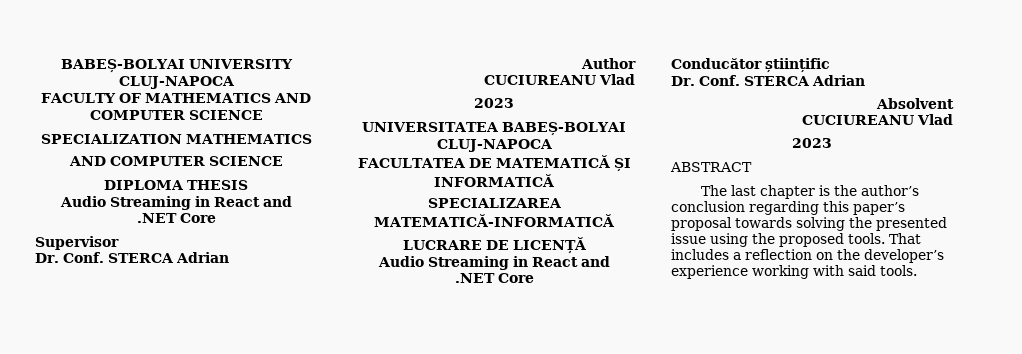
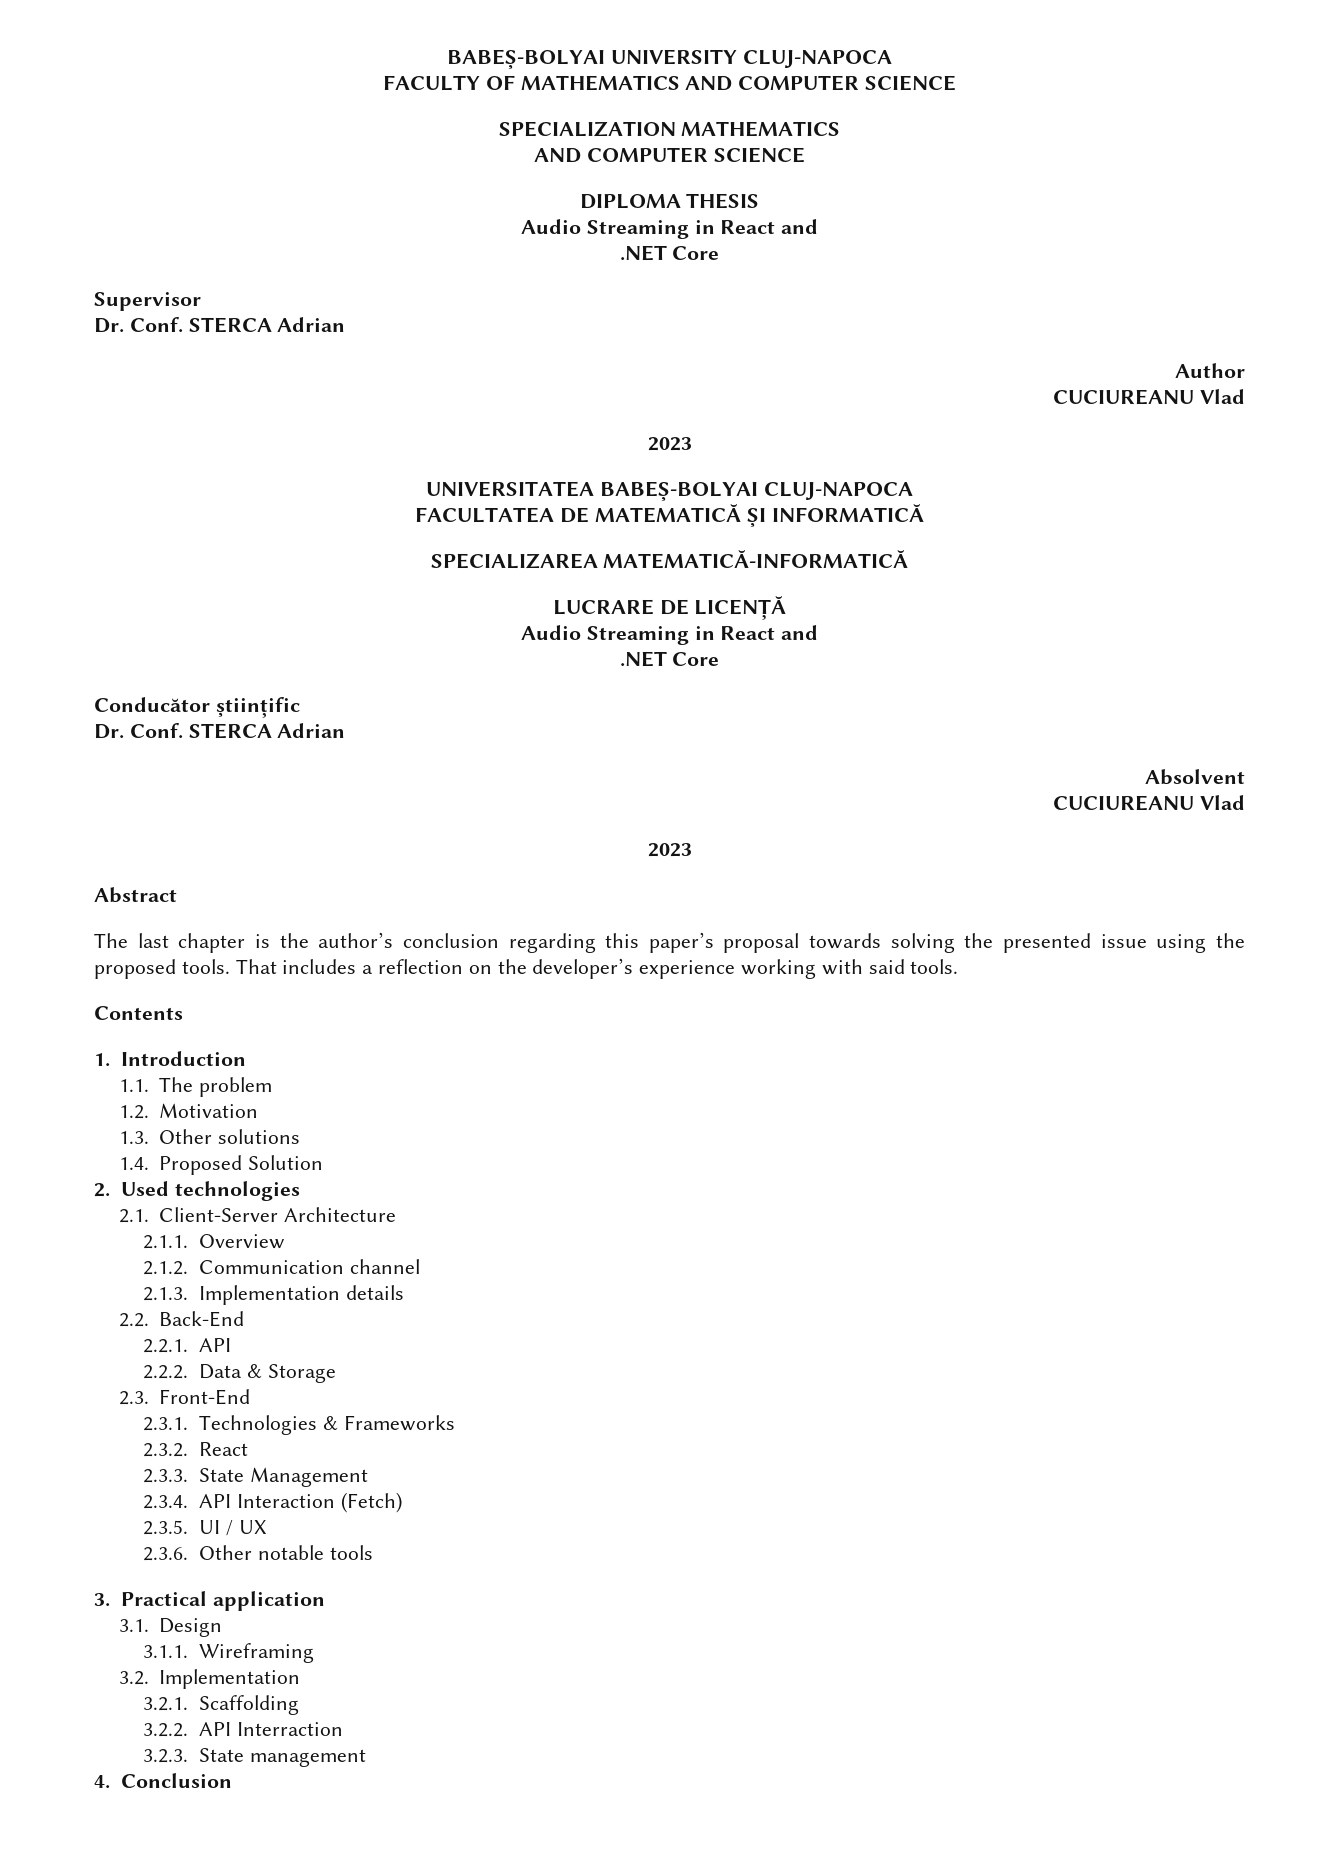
- ABSTRACT
+ Abstract
+ Contents
+ 1. Introduction
+ 1.1. The problem
+ 1.2. Motivation
+ 1.3. Other solutions
+ 1.4. Proposed Solution
+ 2. Used technologies
+ 2.1. Client-Server Architecture
+ 2.1.1. Overview
+ 2.1.2. Communication channel
+ 2.1.3. Implementation details
+ 2.2. Back-End
+ 2.2.1. API
+ 2.2.2. Data & Storage
+ 2.3. Front-End
+ 2.3.1. Technologies & Frameworks
+ 2.3.2. React
+ 2.3.3. State Management
+ 2.3.4. API Interaction (Fetch)
+ 2.3.5. UI / UX
+ 2.3.6. Other notable tools
+ 3. Practical application
+ 3.1. Design
+ 3.1.1. Wireframing
+ 3.2. Implementation
+ 3.2.1. Scaffolding
+ 3.2.2. API Interraction
+ 3.2.3. State management
+ 4. Conclusion

